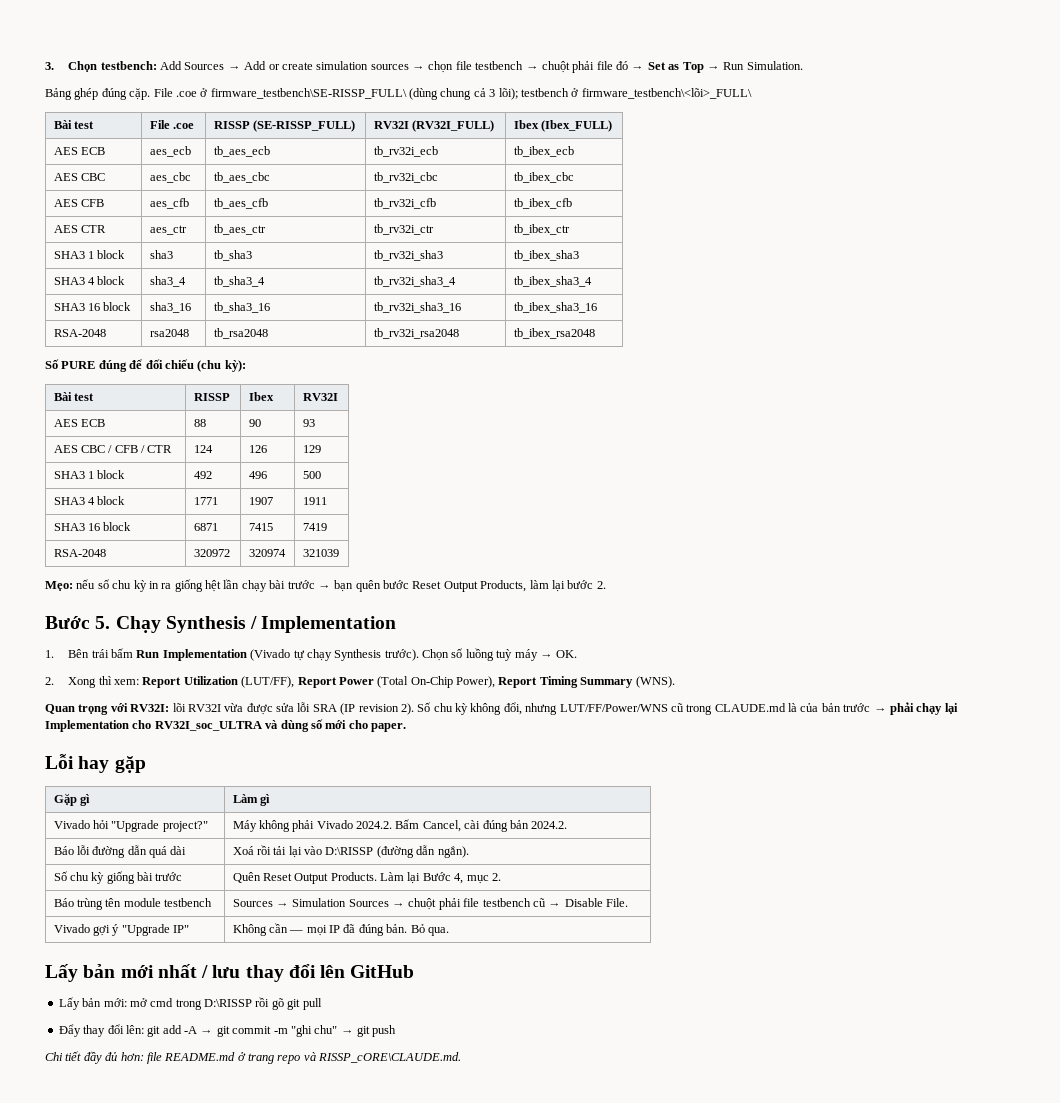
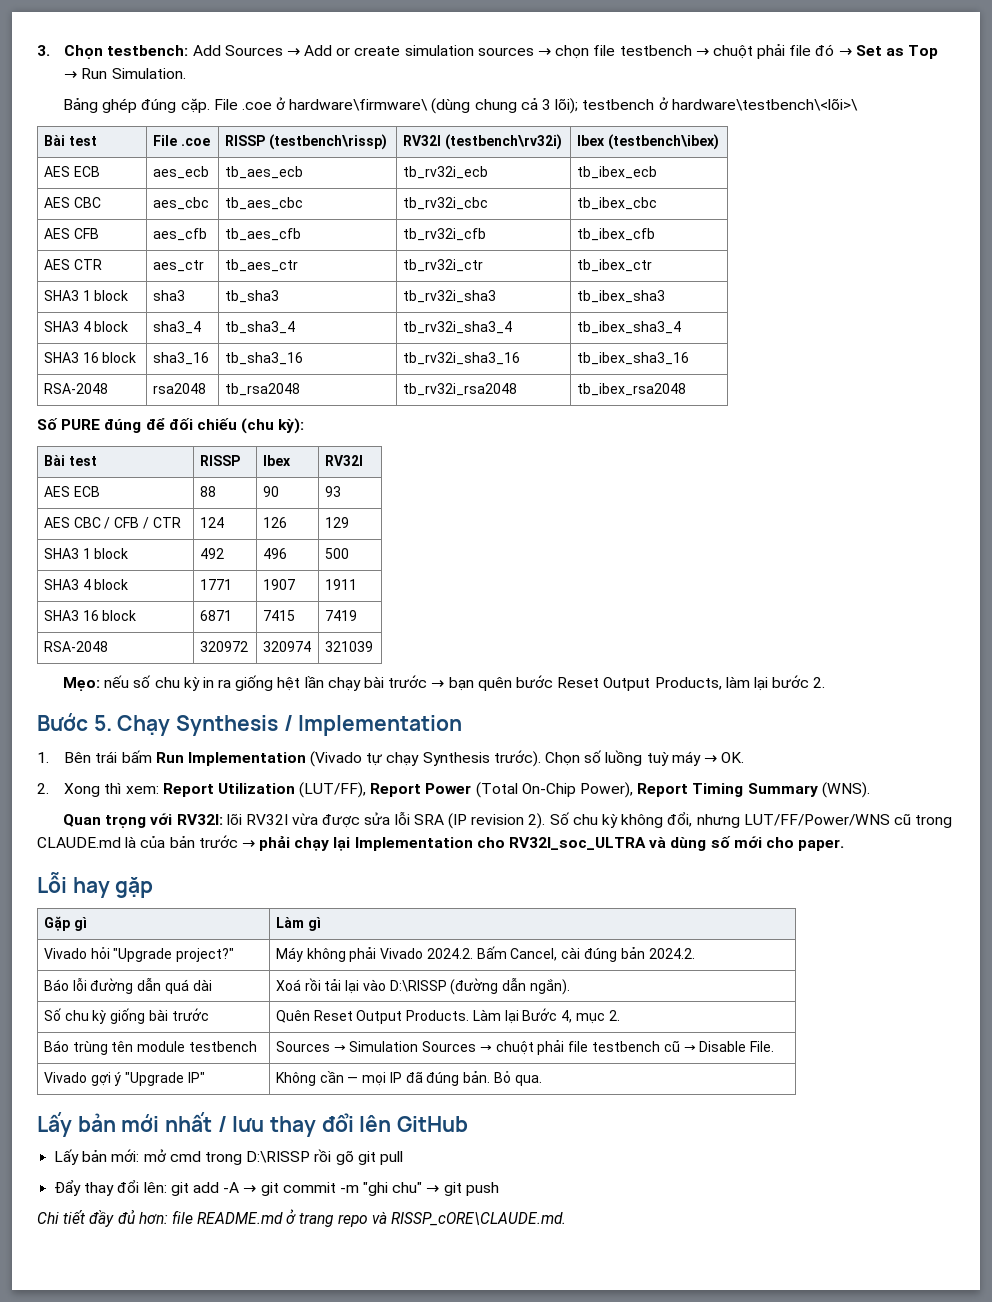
- File .coe ở firmware_testbench\SE-RISSP_FULL\ (dùng chung cả 3 lõi); testbench ở firmware_testbench\<lõi>_FULL\
+ File .coe ở hardware\firmware\ (dùng chung cả 3 lõi); testbench ở hardware\testbench\<lõi>\
- Bài test | File .coe | RISSP (SE-RISSP_FULL) | RV32I (RV32I_FULL) | Ibex (Ibex_FULL)
+ Bài test | File .coe | RISSP (testbench\rissp) | RV32I (testbench\rv32i) | Ibex (testbench\ibex)

